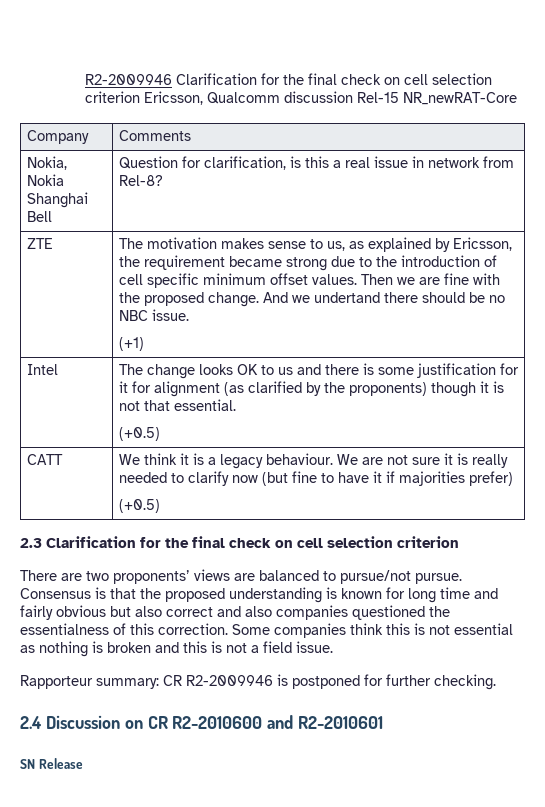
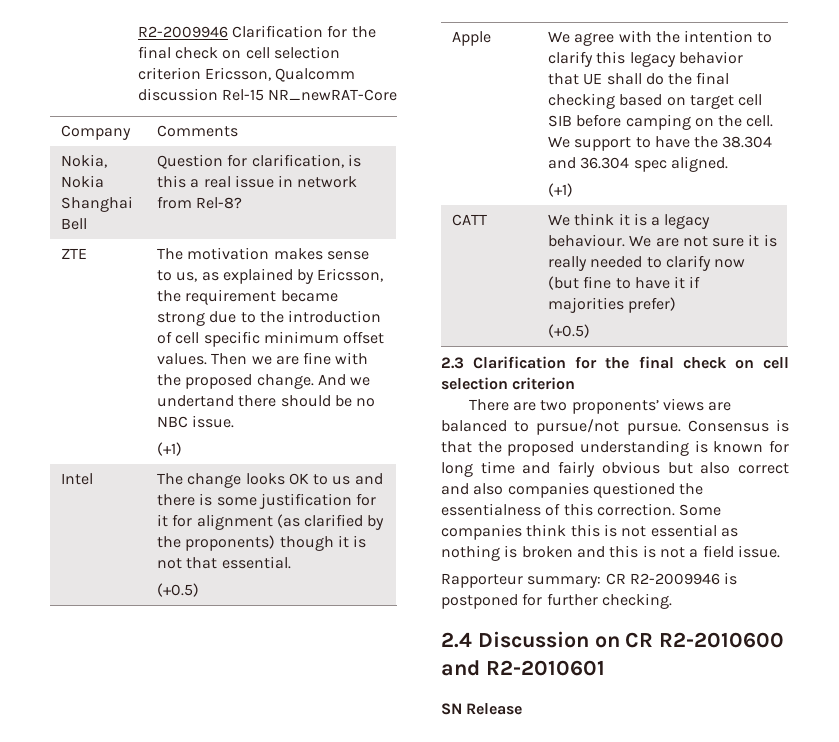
+ Apple | We agree with the intention to clarify this legacy behavior that UE shall do the final checking based on target cell SIB before camping on the cell. We support to have the 38.304 and 36.304 spec aligned.
+ (+1)

